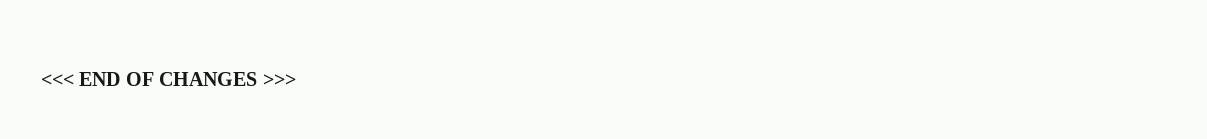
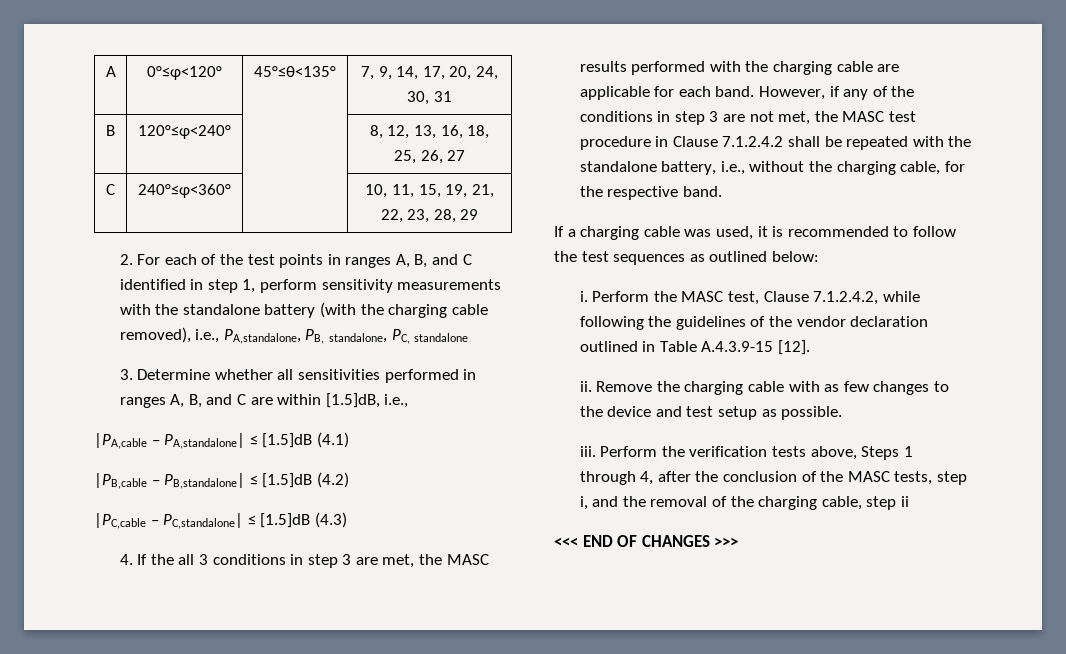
+ A | 0°≤φ<120° | 45°≤θ<135° | 7, 9, 14, 17, 20, 24, 30, 31
+ B | 120°≤φ<240° | | 8, 12, 13, 16, 18, 25, 26, 27
+ C | 240°≤φ<360° | | 10, 11, 15, 19, 21, 22, 23, 28, 29
+ 2. For each of the test points in ranges A, B, and C identified in step 1, perform sensitivity measurements with the standalone battery (with the charging cable removed), i.e., PA,standalone, PB, standalone, PC, standalone
+ 3. Determine whether all sensitivities performed in ranges A, B, and C are within [1.5]dB, i.e.,
+ |PA,cable – PA,standalone| ≤ [1.5]dB (4.1)
+ |PB,cable – PB,standalone| ≤ [1.5]dB (4.2)
+ |PC,cable – PC,standalone| ≤ [1.5]dB (4.3)
+ 4. If the all 3 conditions in step 3 are met, the MASC results performed with the charging cable are applicable for each band. However, if any of the conditions in step 3 are not met, the MASC test procedure in Clause 7.1.2.4.2 shall be repeated with the standalone battery, i.e., without the charging cable, for the respective band.
+ If a charging cable was used, it is recommended to follow the test sequences as outlined below:
+ i. Perform the MASC test, Clause 7.1.2.4.2, while following the guidelines of the vendor declaration outlined in Table A.4.3.9-15 [12].
+ ii. Remove the charging cable with as few changes to the device and test setup as possible.
+ iii. Perform the verification tests above, Steps 1 through 4, after the conclusion of the MASC tests, step i, and the removal of the charging cable, step ii

